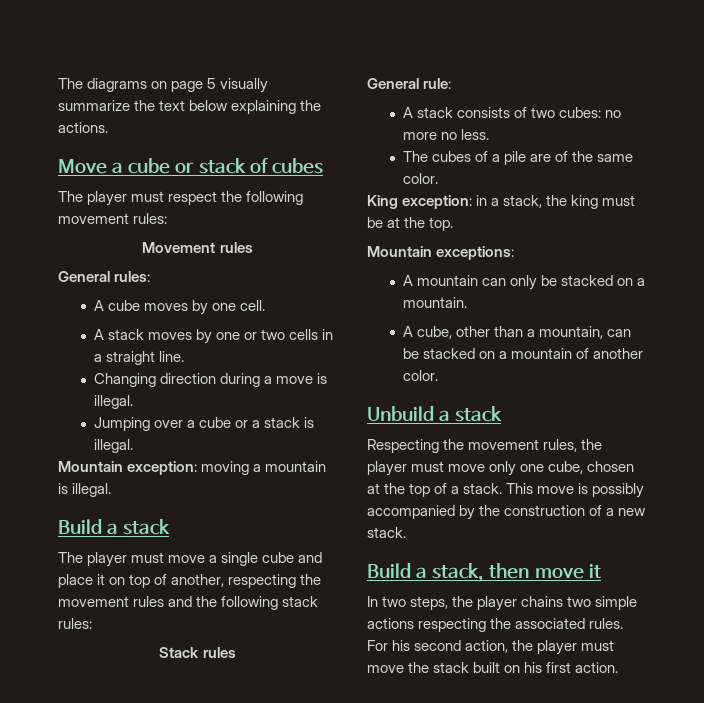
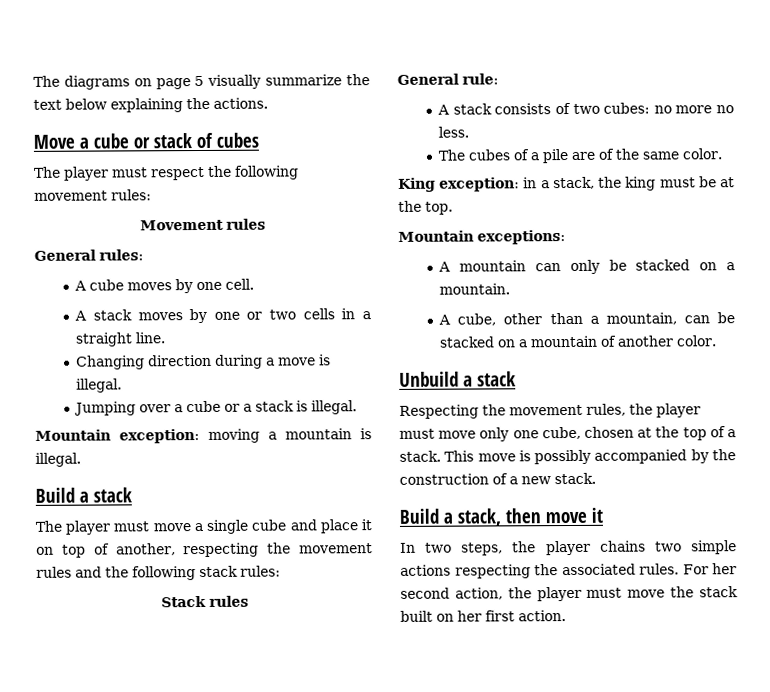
- For his second action, the player must move the stack built on his first action.
+ For her second action, the player must move the stack built on her first action.

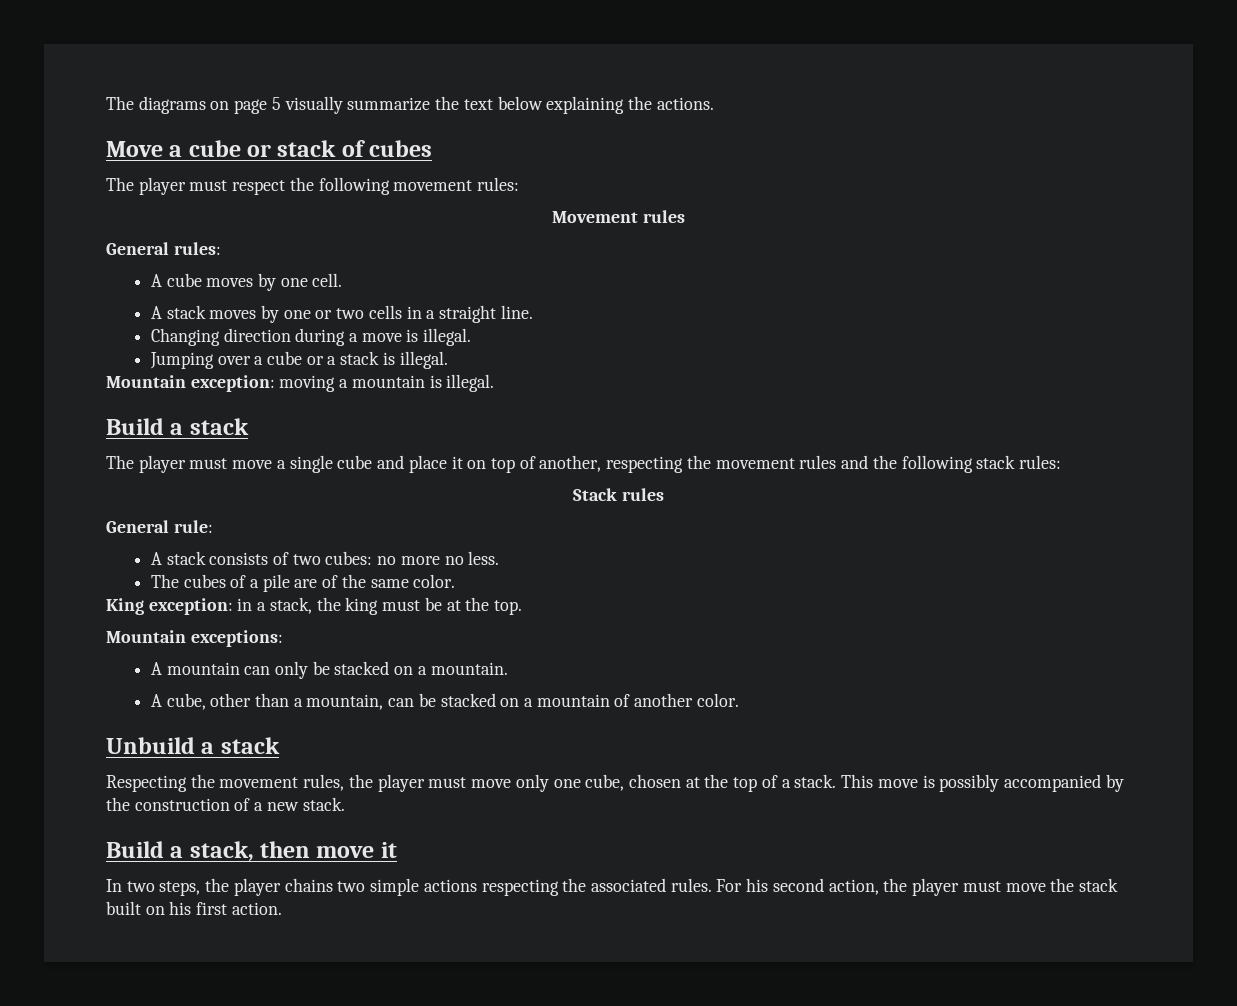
- For her second action, the player must move the stack built on her first action.
+ For his second action, the player must move the stack built on his first action.

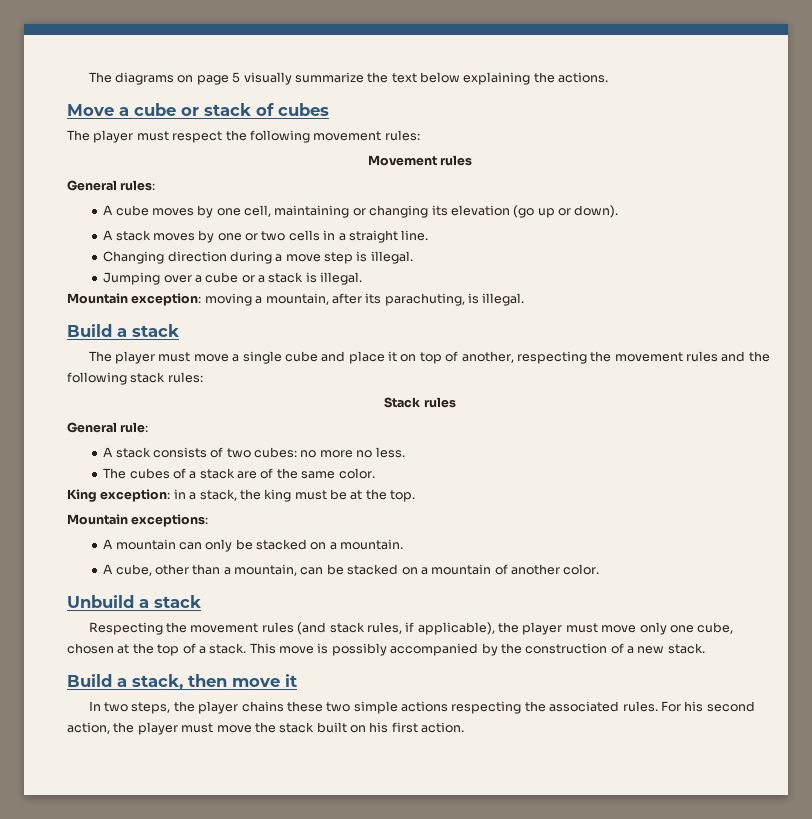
- A cube moves by one cell.
+ A cube moves by one cell, maintaining or changing its elevation (go up or down).
- Changing direction during a move is illegal.
+ Changing direction during a move step is illegal.
- Mountain exception: moving a mountain is illegal.
+ Mountain exception: moving a mountain, after its parachuting, is illegal.
- The cubes of a pile are of the same color.
+ The cubes of a stack are of the same color.
- Respecting the movement rules, the player must move only one cube, chosen at the top of a stack.
+ Respecting the movement rules (and stack rules, if applicable), the player must move only one cube, chosen at the top of a stack.
- In two steps, the player chains two simple actions respecting the associated rules.
+ In two steps, the player chains these two simple actions respecting the associated rules.

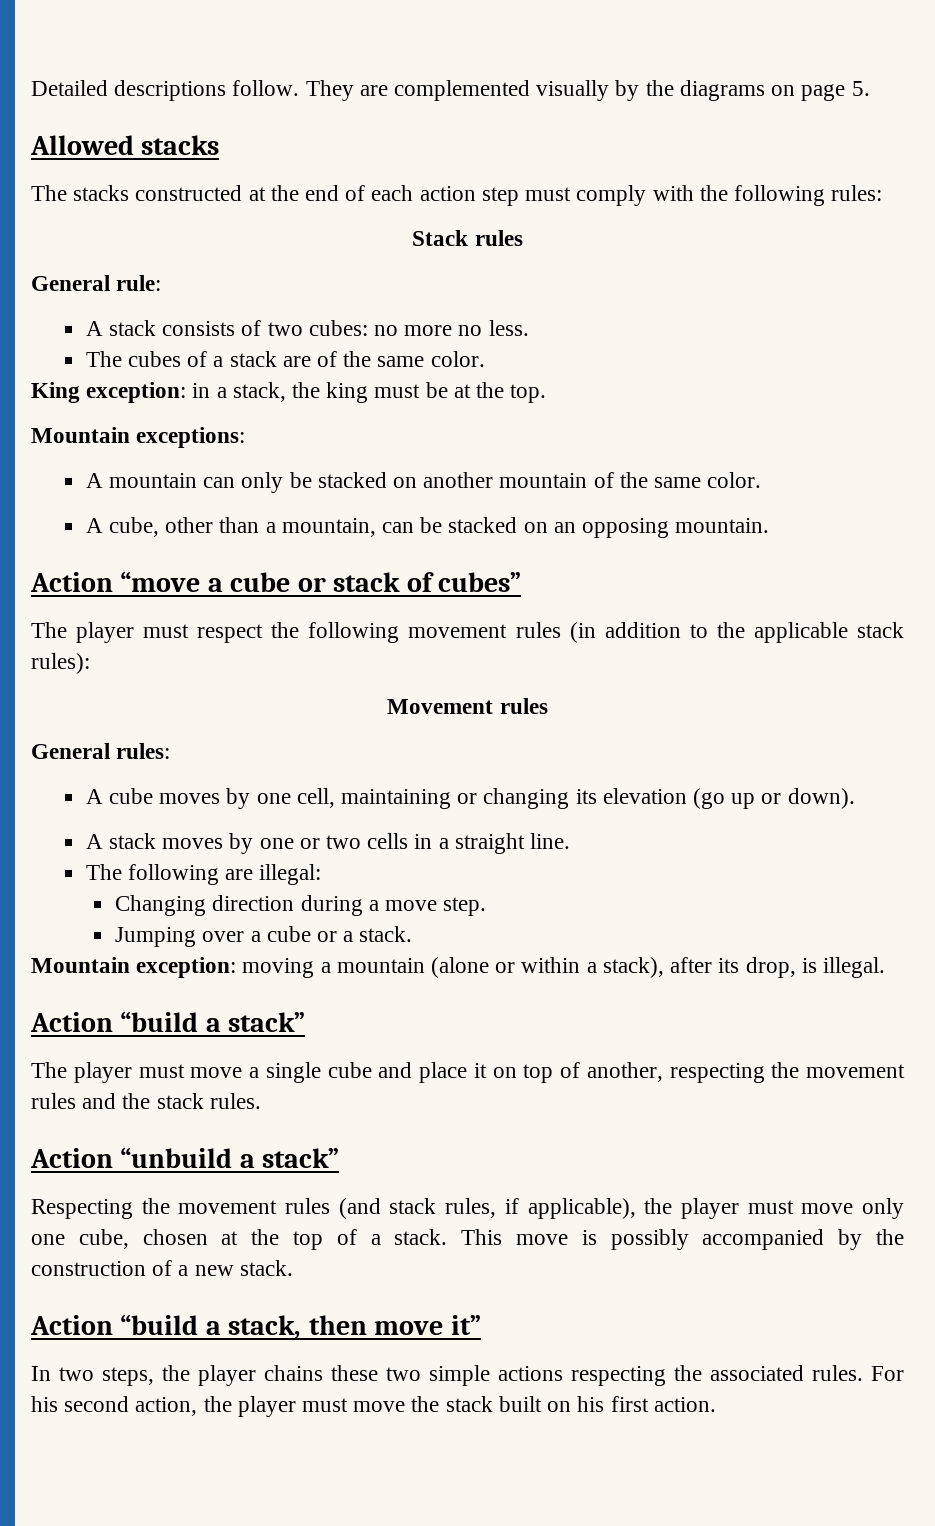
- The diagrams on page 5 visually summarize the text below explaining the actions.
- Move a cube or stack of cubes
- The player must respect the following movement rules:
- Movement rules
- General rules:
- A cube moves by one cell, maintaining or changing its elevation (go up or down).
- A stack moves by one or two cells in a straight line.
- Changing direction during a move step is illegal.
- Jumping over a cube or a stack is illegal.
- Mountain exception: moving a mountain, after its parachuting, is illegal.
- Build a stack
- The player must move a single cube and place it on top of another, respecting the movement rules and the following stack rules:
+ Detailed descriptions follow. They are complemented visually by the diagrams on page 5.
+ Allowed stacks
+ The stacks constructed at the end of each action step must comply with the following rules:
- A mountain can only be stacked on a mountain.
+ A mountain can only be stacked on another mountain of the same color.
- A cube, other than a mountain, can be stacked on a mountain of another color.
- Unbuild a stack
+ A cube, other than a mountain, can be stacked on an opposing mountain.
+ Action “move a cube or stack of cubes”
+ The player must respect the following movement rules (in addition to the applicable stack rules):
+ Movement rules
+ General rules:
+ A cube moves by one cell, maintaining or changing its elevation (go up or down).
+ A stack moves by one or two cells in a straight line.
+ The following are illegal:
+ Changing direction during a move step.
+ Jumping over a cube or a stack.
+ Mountain exception: moving a mountain (alone or within a stack), after its drop, is illegal.
+ Action “build a stack”
+ The player must move a single cube and place it on top of another, respecting the movement rules and the stack rules.
+ Action “unbuild a stack”
- Build a stack, then move it
+ Action “build a stack, then move it”

